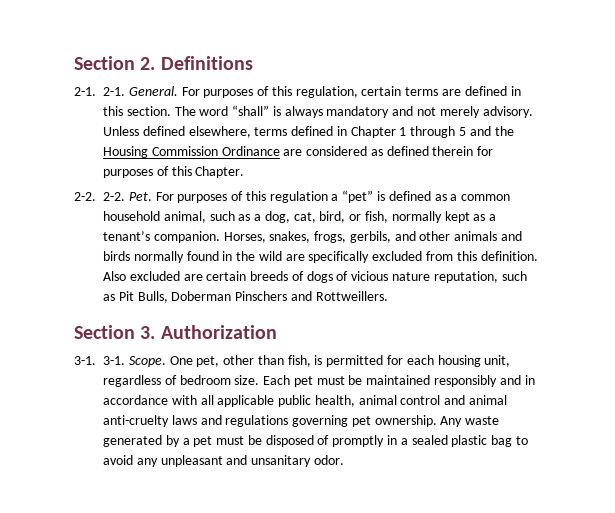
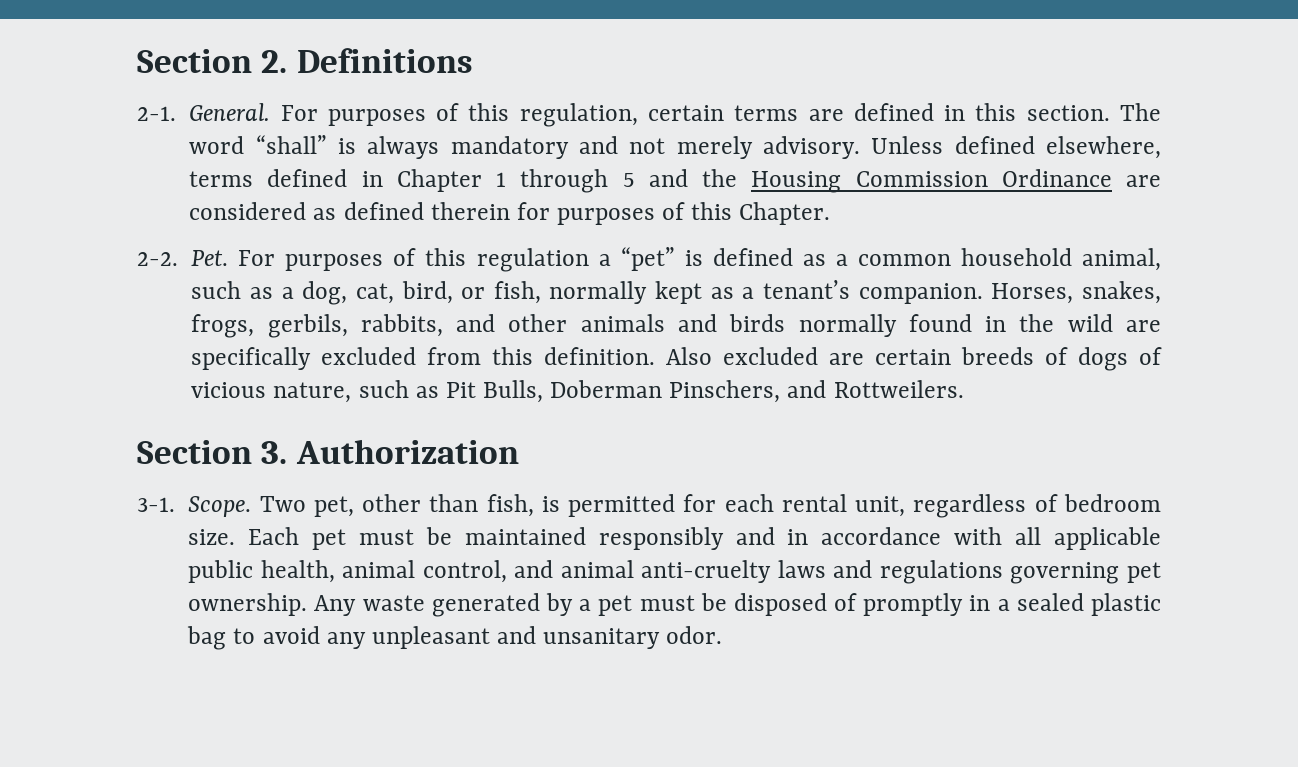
- 2-1. 2-1.
+ 2-1.
- 2-2. 2-2.
+ 2-2.
- Horses, snakes, frogs, gerbils, and other animals and birds normally found in the wild are specifically excluded from this definition.
+ Horses, snakes, frogs, gerbils, rabbits, and other animals and birds normally found in the wild are specifically excluded from this definition.
- Also excluded are certain breeds of dogs of vicious nature reputation, such as Pit Bulls, Doberman Pinschers and Rottweillers.
+ Also excluded are certain breeds of dogs of vicious nature, such as Pit Bulls, Doberman Pinschers, and Rottweilers.
- 3-1. Scope. One pet, other than fish, is permitted for each housing unit, regardless of bedroom size.
+ Scope. Two pet, other than fish, is permitted for each rental unit, regardless of bedroom size.
- Each pet must be maintained responsibly and in accordance with all applicable public health, animal control and animal anti-cruelty laws and regulations governing pet ownership.
+ Each pet must be maintained responsibly and in accordance with all applicable public health, animal control, and animal anti-cruelty laws and regulations governing pet ownership.

